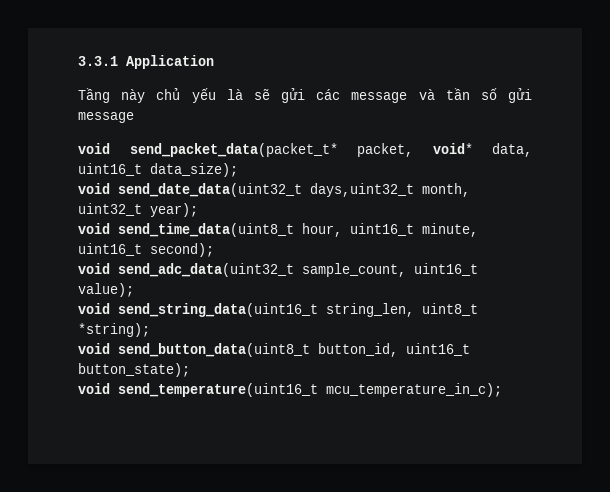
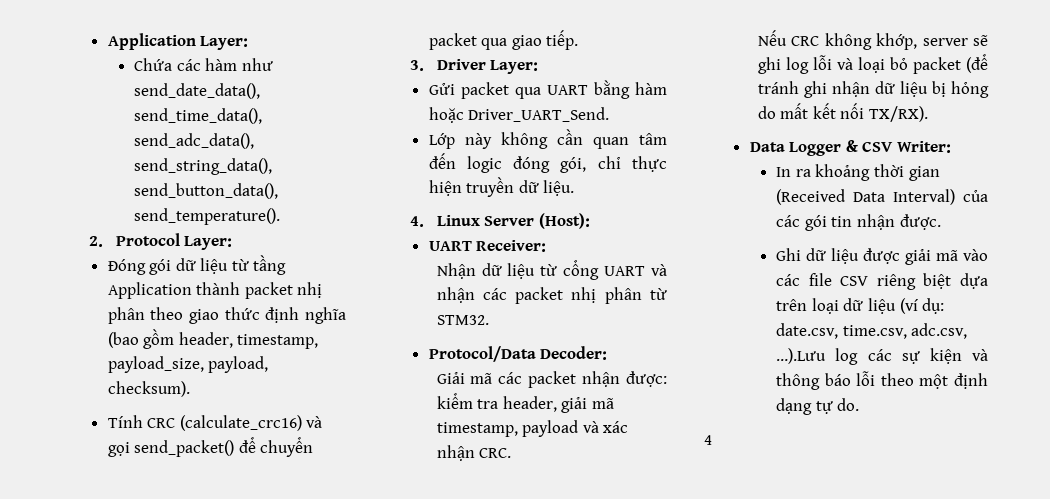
- 3.3.1 Application
- Tầng này chủ yếu là sẽ gửi các message và tần số gửi message
- void send_packet_data(packet_t* packet, void* data, uint16_t data_size);
- void send_date_data(uint32_t days,uint32_t month, uint32_t year);
- void send_time_data(uint8_t hour, uint16_t minute, uint16_t second);
- void send_adc_data(uint32_t sample_count, uint16_t value);
- void send_string_data(uint16_t string_len, uint8_t *string);
- void send_button_data(uint8_t button_id, uint16_t button_state);
- void send_temperature(uint16_t mcu_temperature_in_c);
+ Application Layer:
+ Chứa các hàm như send_date_data(), send_time_data(), send_adc_data(), send_string_data(), send_button_data(), send_temperature().
+ 2. Protocol Layer:
+ Đóng gói dữ liệu từ tầng Application thành packet nhị phân theo giao thức định nghĩa (bao gồm header, timestamp, payload_size, payload, checksum).
+ Tính CRC (calculate_crc16) và gọi send_packet() để chuyển packet qua giao tiếp.
+ 3. Driver Layer:
+ Gửi packet qua UART bằng hàm hoặc Driver_UART_Send.
+ Lớp này không cần quan tâm đến logic đóng gói, chỉ thực hiện truyền dữ liệu.
+ 4. Linux Server (Host):
+ UART Receiver:
+ Nhận dữ liệu từ cổng UART và nhận các packet nhị phân từ STM32.
+ Protocol/Data Decoder:
+ Giải mã các packet nhận được: kiểm tra header, giải mã timestamp, payload và xác nhận CRC.
+ Nếu CRC không khớp, server sẽ ghi log lỗi và loại bỏ packet (để tránh ghi nhận dữ liệu bị hỏng do mất kết nối TX/RX).
+ Data Logger & CSV Writer:
+ In ra khoảng thời gian (Received Data Interval) của các gói tin nhận được.
+ Ghi dữ liệu được giải mã vào các file CSV riêng biệt dựa trên loại dữ liệu (ví dụ: date.csv, time.csv, adc.csv, …).Lưu log các sự kiện và thông báo lỗi theo một định dạng tự do.
+ 4

